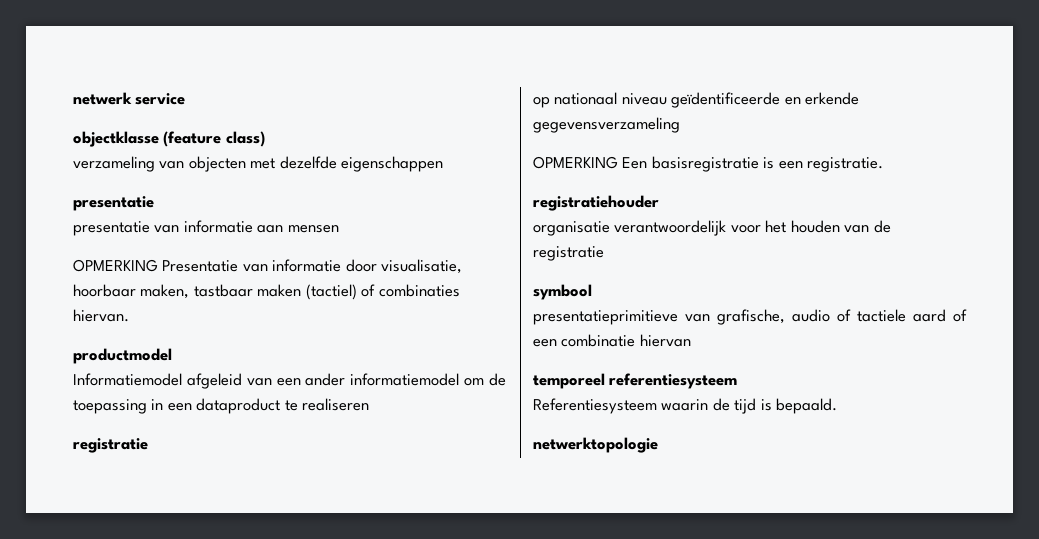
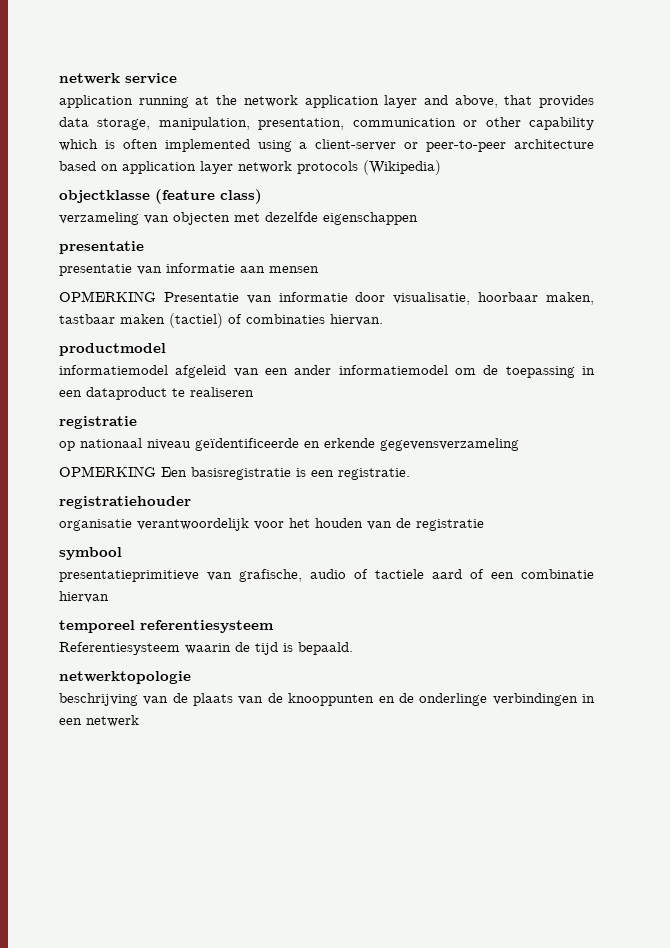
+ application running at the network application layer and above, that provides data storage, manipulation, presentation, communication or other capability which is often implemented using a client-server or peer-to-peer architecture based on application layer network protocols (Wikipedia)
- Informatiemodel afgeleid van een ander informatiemodel om de toepassing in een dataproduct te realiseren
+ informatiemodel afgeleid van een ander informatiemodel om de toepassing in een dataproduct te realiseren
+ beschrijving van de plaats van de knooppunten en de onderlinge verbindingen in een netwerk

